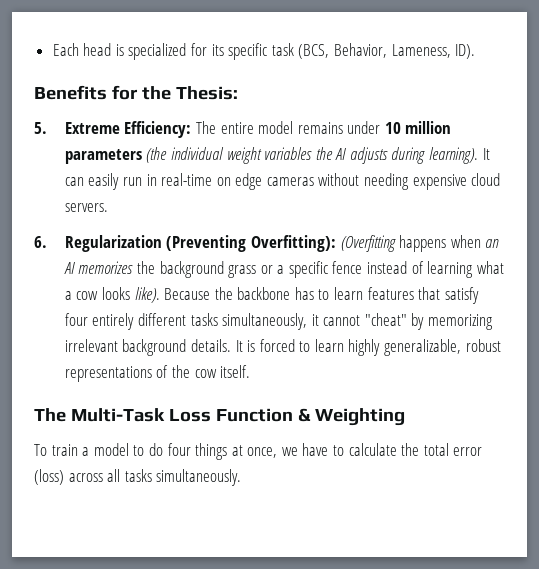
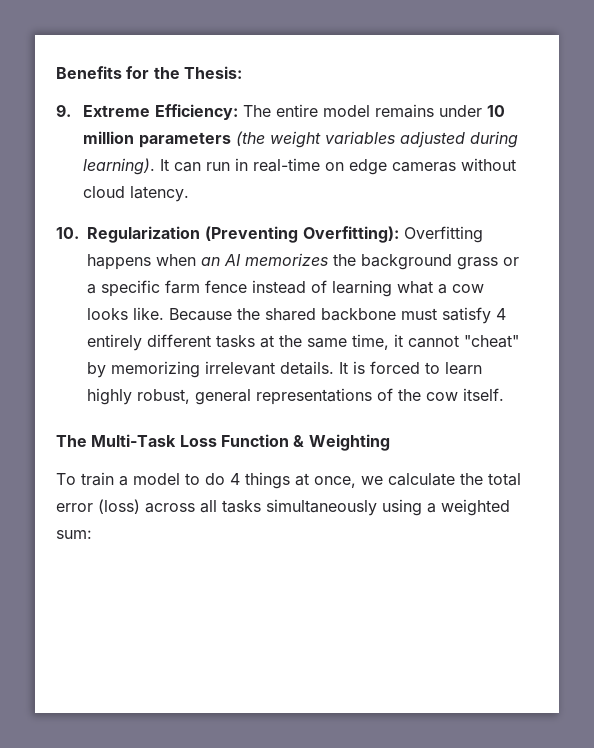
- Each head is specialized for its specific task (BCS, Behavior, Lameness, ID).
- 5. Extreme Efficiency: The entire model remains under 10 million parameters (the individual weight variables the AI adjusts during learning).
+ 9. Extreme Efficiency: The entire model remains under 10 million parameters (the weight variables adjusted during learning).
- It can easily run in real-time on edge cameras without needing expensive cloud servers.
- 6. Regularization (Preventing Overfitting): (Overfitting happens when an AI memorizes the background grass or a specific fence instead of learning what a cow looks like).
+ It can run in real-time on edge cameras without cloud latency.
+ 10. Regularization (Preventing Overfitting): Overfitting happens when an AI memorizes the background grass or a specific farm fence instead of learning what a cow looks like.
- Because the backbone has to learn features that satisfy four entirely different tasks simultaneously, it cannot "cheat" by memorizing irrelevant background details.
+ Because the shared backbone must satisfy 4 entirely different tasks at the same time, it cannot "cheat" by memorizing irrelevant details.
- It is forced to learn highly generalizable, robust representations of the cow itself.
+ It is forced to learn highly robust, general representations of the cow itself.
- To train a model to do four things at once, we have to calculate the total error (loss) across all tasks simultaneously.
+ To train a model to do 4 things at once, we calculate the total error (loss) across all tasks simultaneously using a weighted sum:

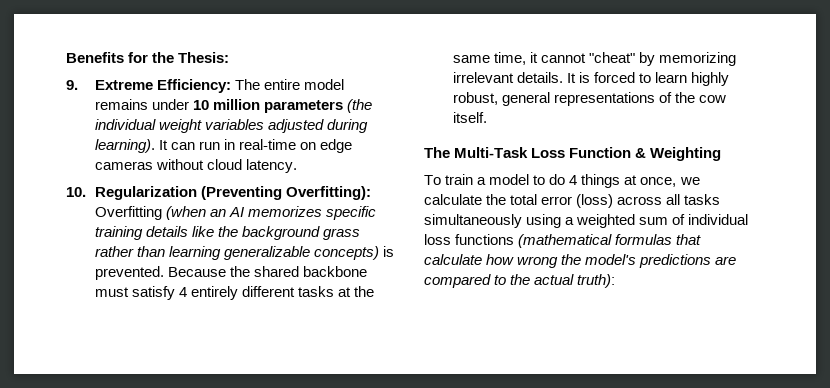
- 9. Extreme Efficiency: The entire model remains under 10 million parameters (the weight variables adjusted during learning).
+ 9. Extreme Efficiency: The entire model remains under 10 million parameters (the individual weight variables adjusted during learning).
- 10. Regularization (Preventing Overfitting): Overfitting happens when an AI memorizes the background grass or a specific farm fence instead of learning what a cow looks like.
+ 10. Regularization (Preventing Overfitting): Overfitting (when an AI memorizes specific training details like the background grass rather than learning generalizable concepts) is prevented.
- To train a model to do 4 things at once, we calculate the total error (loss) across all tasks simultaneously using a weighted sum:
+ To train a model to do 4 things at once, we calculate the total error (loss) across all tasks simultaneously using a weighted sum of individual loss functions (mathematical formulas that calculate how wrong the model's predictions are compared to the actual truth):

